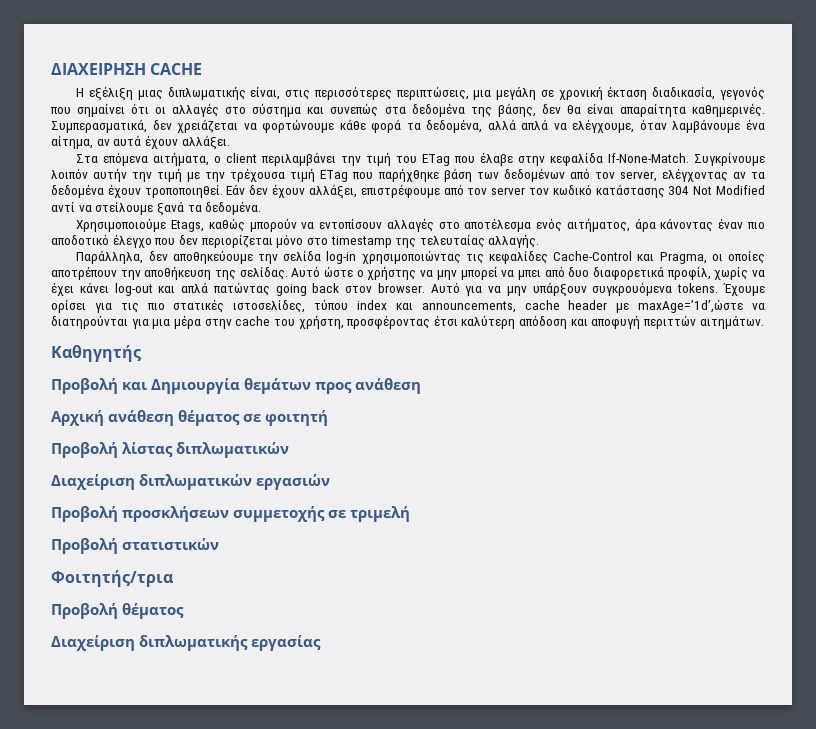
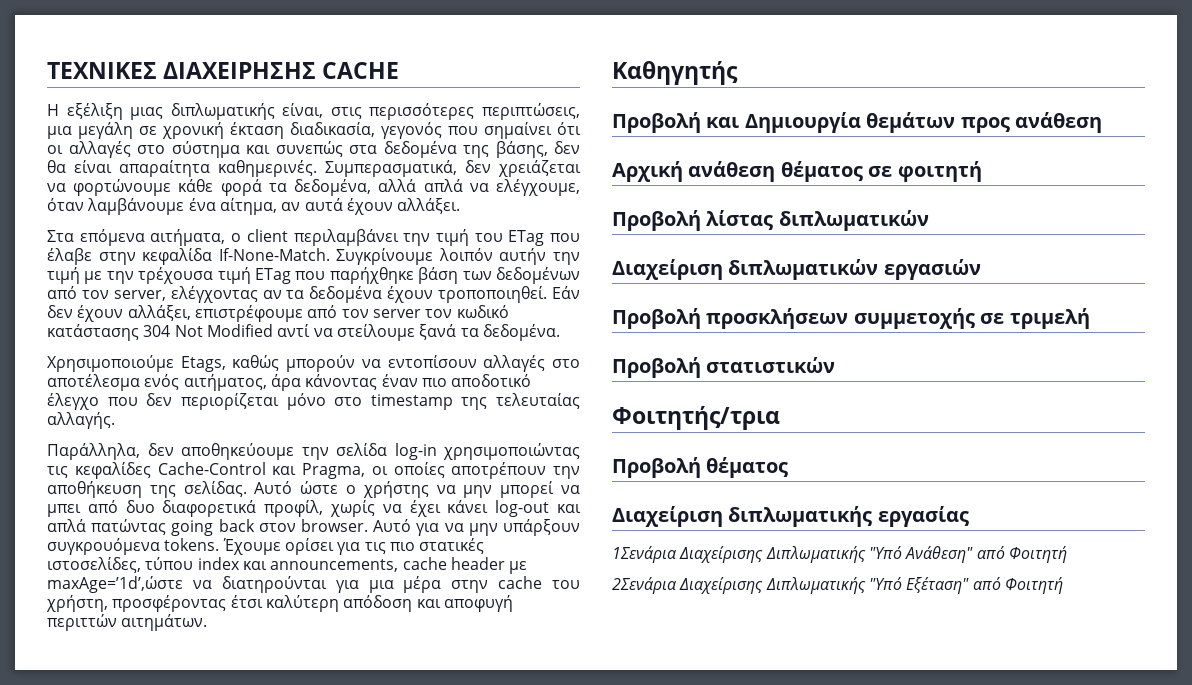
- ΔΙΑΧΕΙΡΗΣΗ CACHE
+ ΤΕΧΝΙΚΕΣ ΔΙΑΧΕΙΡΗΣΗΣ CACHE
+ 1Σενάρια Διαχείρισης Διπλωματικής "Υπό Ανάθεση" από Φοιτητή
+ 2Σενάρια Διαχείρισης Διπλωματικής "Υπό Εξέταση" από Φοιτητή

